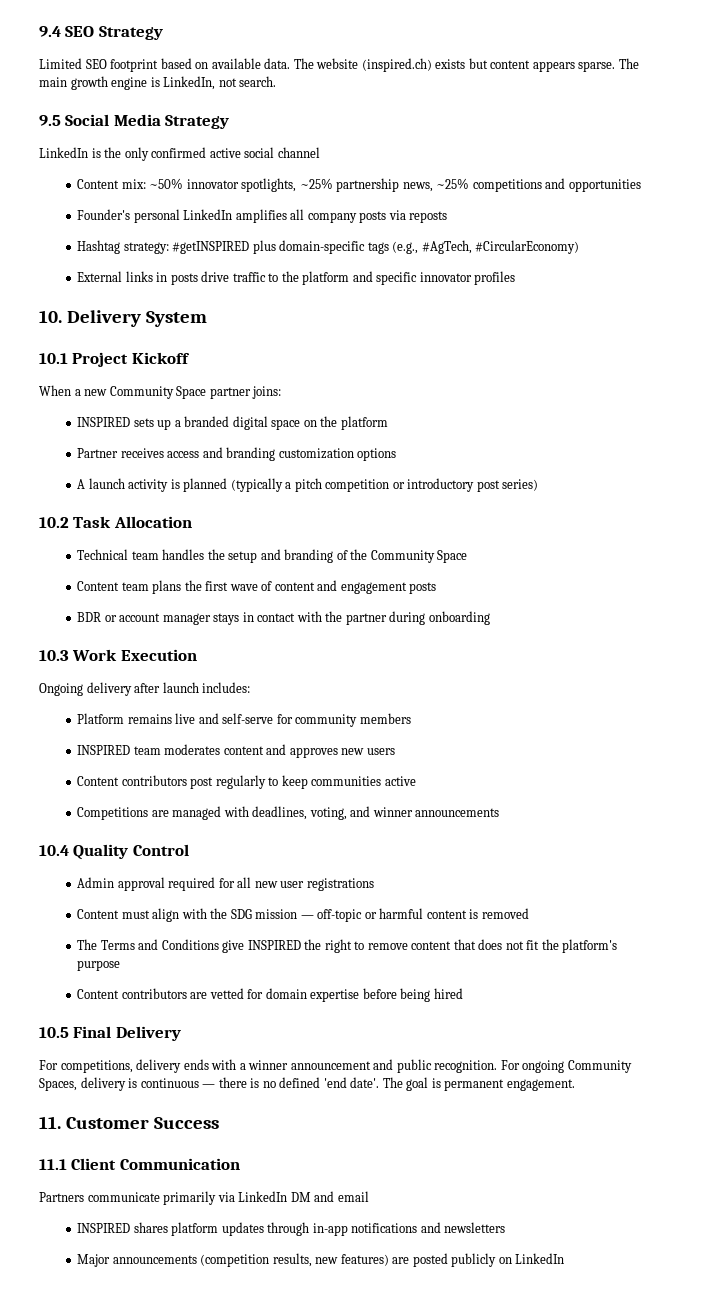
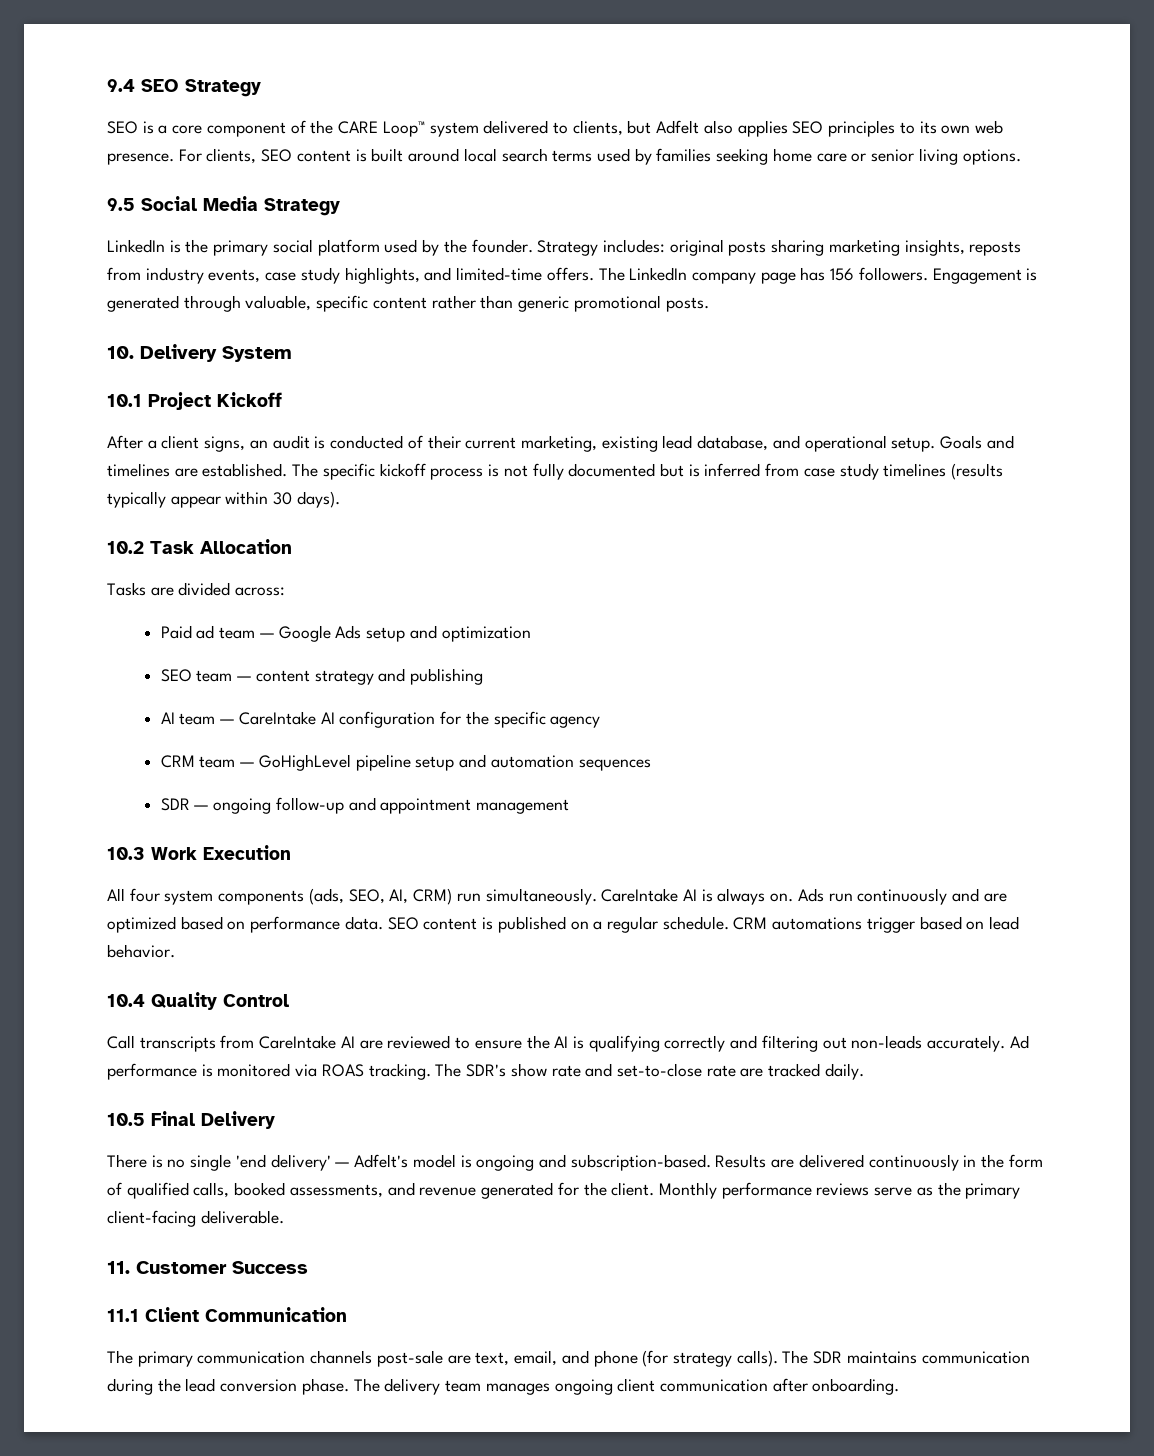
- Limited SEO footprint based on available data. The website (inspired.ch) exists but content appears sparse. The main growth engine is LinkedIn, not search.
+ SEO is a core component of the CARE Loop™ system delivered to clients, but Adfelt also applies SEO principles to its own web presence. For clients, SEO content is built around local search terms used by families seeking home care or senior living options.
- LinkedIn is the only confirmed active social channel
- Content mix: ~50% innovator spotlights, ~25% partnership news, ~25% competitions and opportunities
- Founder's personal LinkedIn amplifies all company posts via reposts
- Hashtag strategy: #getINSPIRED plus domain-specific tags (e.g., #AgTech, #CircularEconomy)
- External links in posts drive traffic to the platform and specific innovator profiles
+ LinkedIn is the primary social platform used by the founder. Strategy includes: original posts sharing marketing insights, reposts from industry events, case study highlights, and limited-time offers. The LinkedIn company page has 156 followers. Engagement is generated through valuable, specific content rather than generic promotional posts.
- When a new Community Space partner joins:
- INSPIRED sets up a branded digital space on the platform
- Partner receives access and branding customization options
- A launch activity is planned (typically a pitch competition or introductory post series)
+ After a client signs, an audit is conducted of their current marketing, existing lead database, and operational setup. Goals and timelines are established. The specific kickoff process is not fully documented but is inferred from case study timelines (results typically appear within 30 days).
  10.2 Task Allocation
- Technical team handles the setup and branding of the Community Space
- Content team plans the first wave of content and engagement posts
- BDR or account manager stays in contact with the partner during onboarding
+ Tasks are divided across:
+ Paid ad team — Google Ads setup and optimization
+ SEO team — content strategy and publishing
+ AI team — CareIntake AI configuration for the specific agency
+ CRM team — GoHighLevel pipeline setup and automation sequences
+ SDR — ongoing follow-up and appointment management
  10.3 Work Execution
- Ongoing delivery after launch includes:
- Platform remains live and self-serve for community members
- INSPIRED team moderates content and approves new users
- Content contributors post regularly to keep communities active
- Competitions are managed with deadlines, voting, and winner announcements
+ All four system components (ads, SEO, AI, CRM) run simultaneously. CareIntake AI is always on. Ads run continuously and are optimized based on performance data. SEO content is published on a regular schedule. CRM automations trigger based on lead behavior.
  10.4 Quality Control
- Admin approval required for all new user registrations
- Content must align with the SDG mission — off-topic or harmful content is removed
- The Terms and Conditions give INSPIRED the right to remove content that does not fit the platform's purpose
- Content contributors are vetted for domain expertise before being hired
+ Call transcripts from CareIntake AI are reviewed to ensure the AI is qualifying correctly and filtering out non-leads accurately. Ad performance is monitored via ROAS tracking. The SDR's show rate and set-to-close rate are tracked daily.
  10.5 Final Delivery
- For competitions, delivery ends with a winner announcement and public recognition. For ongoing Community Spaces, delivery is continuous — there is no defined 'end date'. The goal is permanent engagement.
+ There is no single 'end delivery' — Adfelt's model is ongoing and subscription-based. Results are delivered continuously in the form of qualified calls, booked assessments, and revenue generated for the client. Monthly performance reviews serve as the primary client-facing deliverable.
- Partners communicate primarily via LinkedIn DM and email
- INSPIRED shares platform updates through in-app notifications and newsletters
- Major announcements (competition results, new features) are posted publicly on LinkedIn
+ The primary communication channels post-sale are text, email, and phone (for strategy calls). The SDR maintains communication during the lead conversion phase. The delivery team manages ongoing client communication after onboarding.

